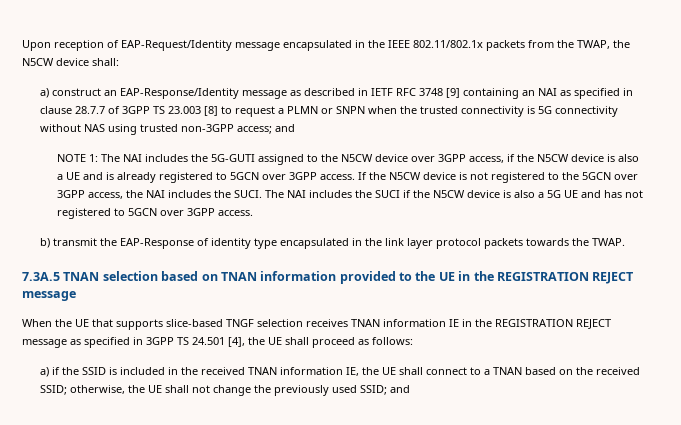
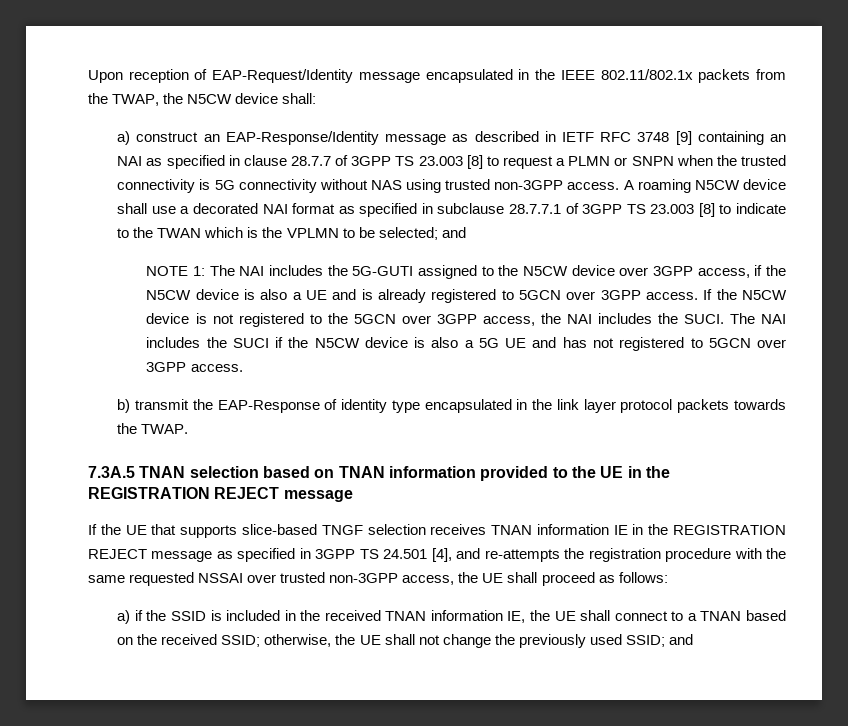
- a) construct an EAP-Response/Identity message as described in IETF RFC 3748 [9] containing an NAI as specified in clause 28.7.7 of 3GPP TS 23.003 [8] to request a PLMN or SNPN when the trusted connectivity is 5G connectivity without NAS using trusted non-3GPP access; and
+ a) construct an EAP-Response/Identity message as described in IETF RFC 3748 [9] containing an NAI as specified in clause 28.7.7 of 3GPP TS 23.003 [8] to request a PLMN or SNPN when the trusted connectivity is 5G connectivity without NAS using trusted non-3GPP access. A roaming N5CW device shall use a decorated NAI format as specified in subclause 28.7.7.1 of 3GPP TS 23.003 [8] to indicate to the TWAN which is the VPLMN to be selected; and
- When the UE that supports slice-based TNGF selection receives TNAN information IE in the REGISTRATION REJECT message as specified in 3GPP TS 24.501 [4], the UE shall proceed as follows:
+ If the UE that supports slice-based TNGF selection receives TNAN information IE in the REGISTRATION REJECT message as specified in 3GPP TS 24.501 [4], and re-attempts the registration procedure with the same requested NSSAI over trusted non-3GPP access, the UE shall proceed as follows:

